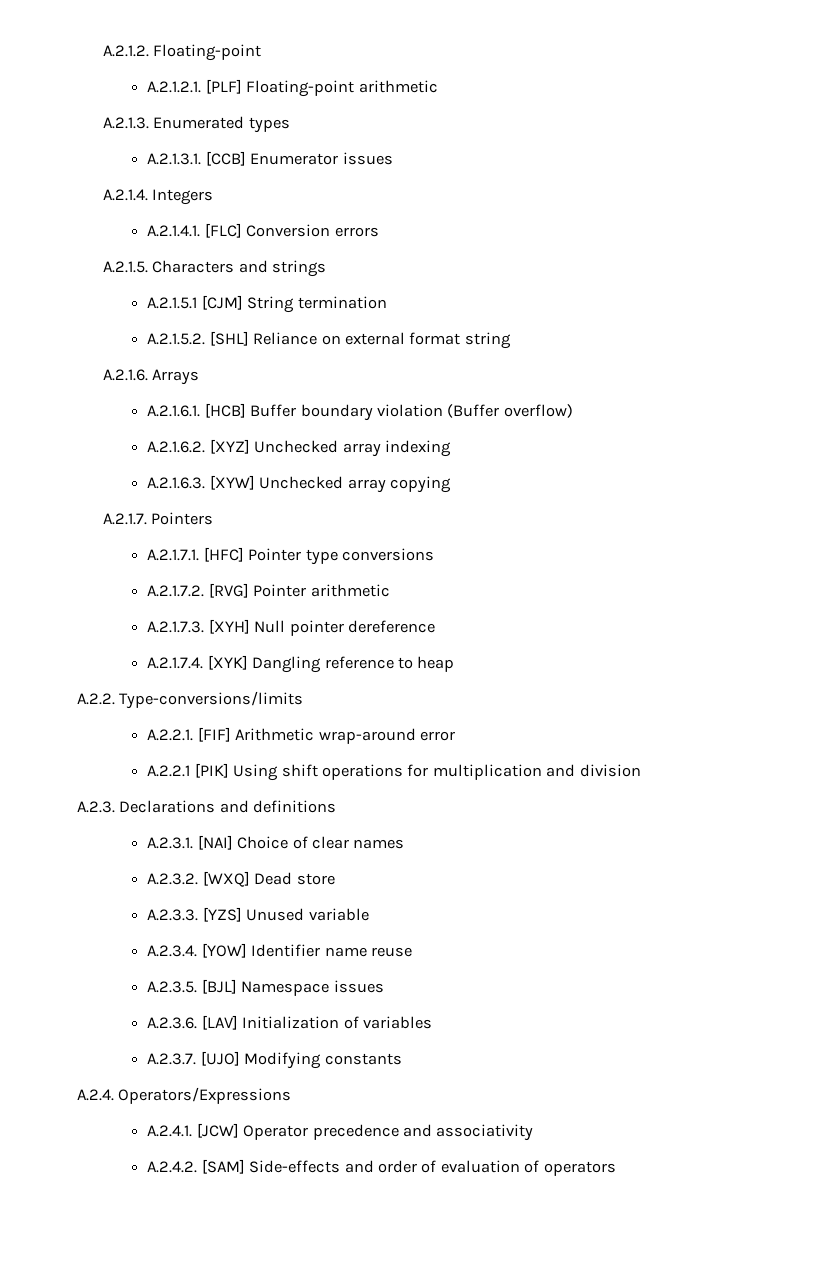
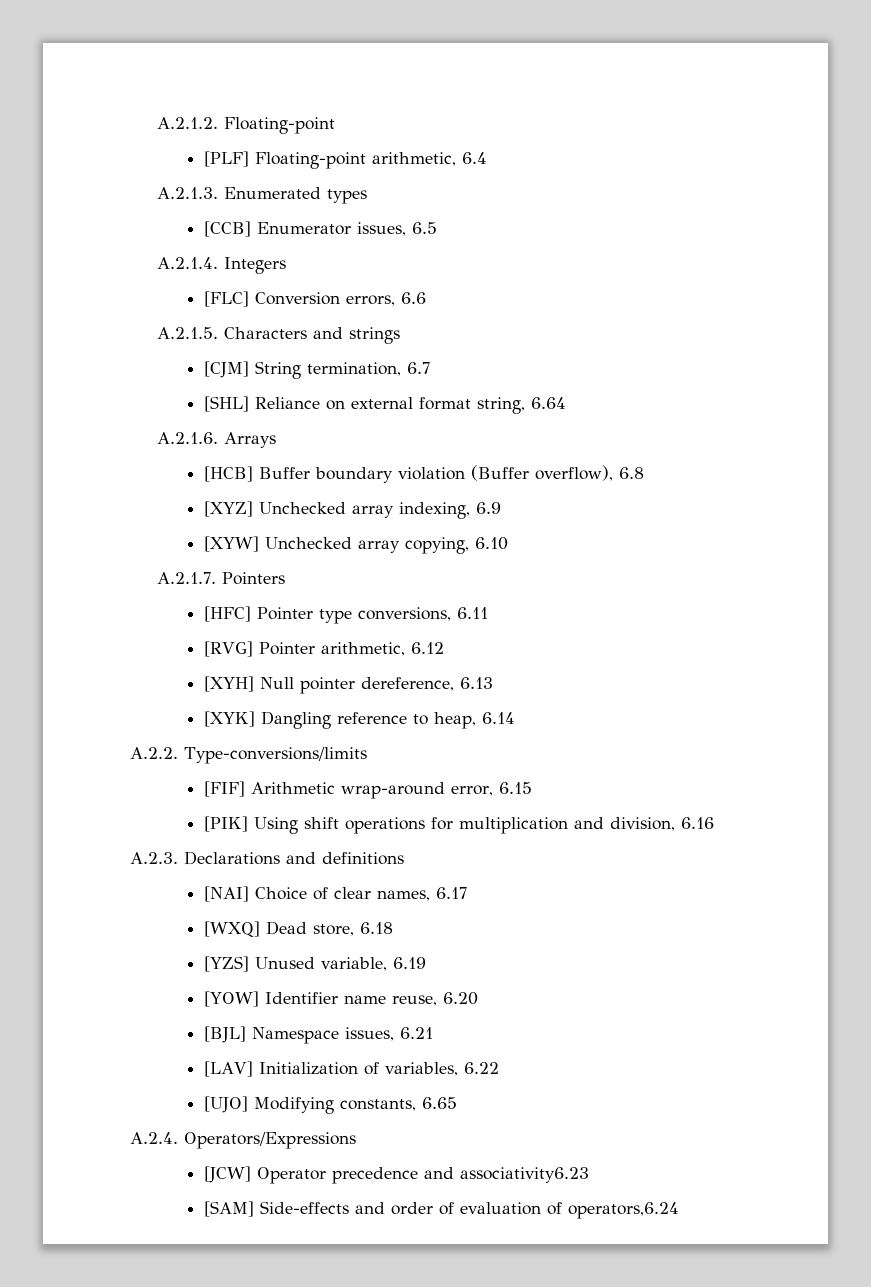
- A.2.1.2.1. [PLF] Floating-point arithmetic
+ [PLF] Floating-point arithmetic, 6.4
- A.2.1.3.1. [CCB] Enumerator issues
+ [CCB] Enumerator issues, 6.5
- A.2.1.4.1. [FLC] Conversion errors
+ [FLC] Conversion errors, 6.6
- A.2.1.5.1 [CJM] String termination
- A.2.1.5.2. [SHL] Reliance on external format string
+ [CJM] String termination, 6.7
+ [SHL] Reliance on external format string, 6.64
- A.2.1.6.1. [HCB] Buffer boundary violation (Buffer overflow)
- A.2.1.6.2. [XYZ] Unchecked array indexing
- A.2.1.6.3. [XYW] Unchecked array copying
+ [HCB] Buffer boundary violation (Buffer overflow), 6.8
+ [XYZ] Unchecked array indexing, 6.9
+ [XYW] Unchecked array copying, 6.10
- A.2.1.7.1. [HFC] Pointer type conversions
- A.2.1.7.2. [RVG] Pointer arithmetic
- A.2.1.7.3. [XYH] Null pointer dereference
- A.2.1.7.4. [XYK] Dangling reference to heap
+ [HFC] Pointer type conversions, 6.11
+ [RVG] Pointer arithmetic, 6.12
+ [XYH] Null pointer dereference, 6.13
+ [XYK] Dangling reference to heap, 6.14
- A.2.2.1. [FIF] Arithmetic wrap-around error
- A.2.2.1 [PIK] Using shift operations for multiplication and division
+ [FIF] Arithmetic wrap-around error, 6.15
+ [PIK] Using shift operations for multiplication and division, 6.16
- A.2.3.1. [NAI] Choice of clear names
- A.2.3.2. [WXQ] Dead store
- A.2.3.3. [YZS] Unused variable
- A.2.3.4. [YOW] Identifier name reuse
- A.2.3.5. [BJL] Namespace issues
- A.2.3.6. [LAV] Initialization of variables
- A.2.3.7. [UJO] Modifying constants
+ [NAI] Choice of clear names, 6.17
+ [WXQ] Dead store, 6.18
+ [YZS] Unused variable, 6.19
+ [YOW] Identifier name reuse, 6.20
+ [BJL] Namespace issues, 6.21
+ [LAV] Initialization of variables, 6.22
+ [UJO] Modifying constants, 6.65
- A.2.4.1. [JCW] Operator precedence and associativity
- A.2.4.2. [SAM] Side-effects and order of evaluation of operators
+ [JCW] Operator precedence and associativity6.23
+ [SAM] Side-effects and order of evaluation of operators,6.24

